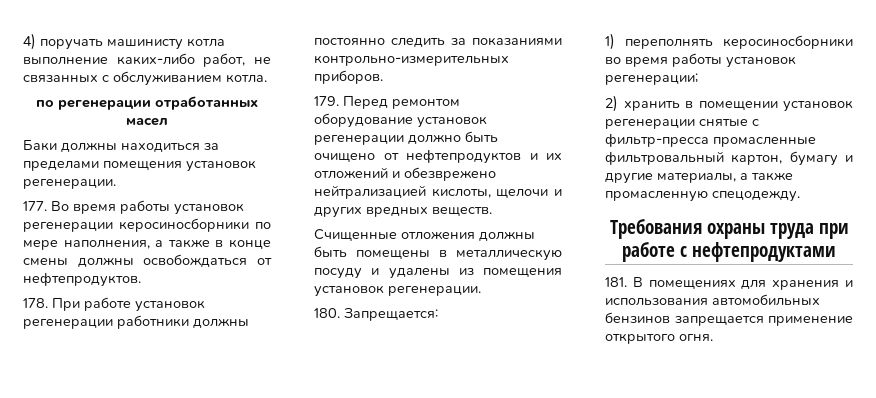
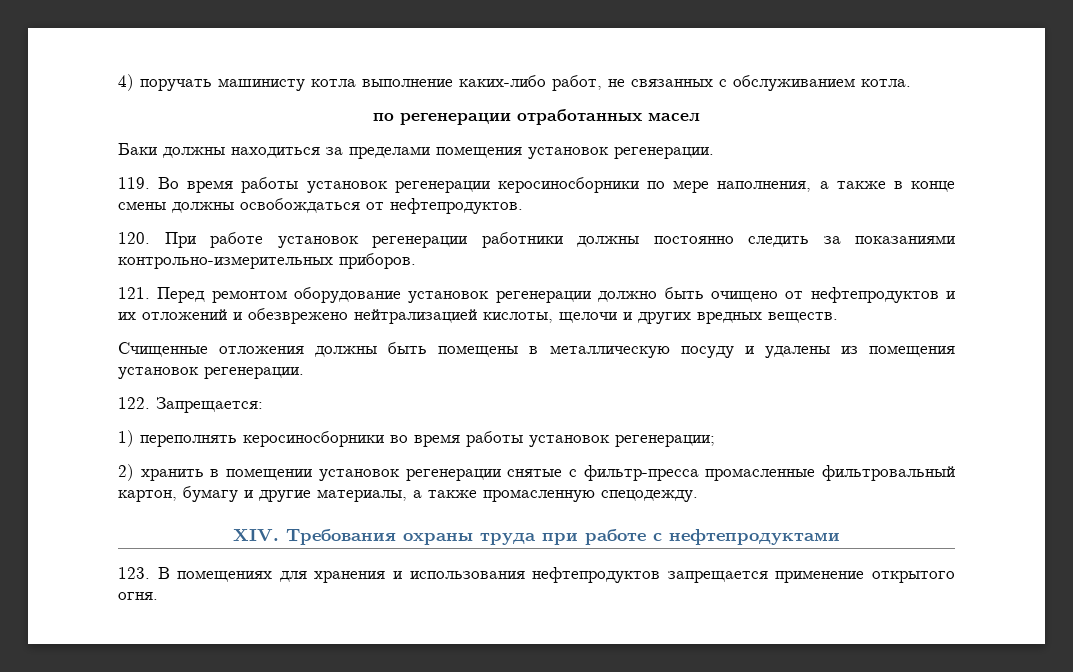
- 177. Во время работы установок регенерации керосиносборники по мере наполнения, а также в конце смены должны освобождаться от нефтепродуктов.
+ 119. Во время работы установок регенерации керосиносборники по мере наполнения, а также в конце смены должны освобождаться от нефтепродуктов.
- 178. При работе установок регенерации работники должны постоянно следить за показаниями контрольно-измерительных приборов.
+ 120. При работе установок регенерации работники должны постоянно следить за показаниями контрольно-измерительных приборов.
- 179. Перед ремонтом оборудование установок регенерации должно быть очищено от нефтепродуктов и их отложений и обезврежено нейтрализацией кислоты, щелочи и других вредных веществ.
+ 121. Перед ремонтом оборудование установок регенерации должно быть очищено от нефтепродуктов и их отложений и обезврежено нейтрализацией кислоты, щелочи и других вредных веществ.
- 180. Запрещается:
+ 122. Запрещается:
- Требования охраны труда при работе с нефтепродуктами
+ XIV. Требования охраны труда при работе с нефтепродуктами
- 181. В помещениях для хранения и использования автомобильных бензинов запрещается применение открытого огня.
+ 123. В помещениях для хранения и использования нефтепродуктов запрещается применение открытого огня.

